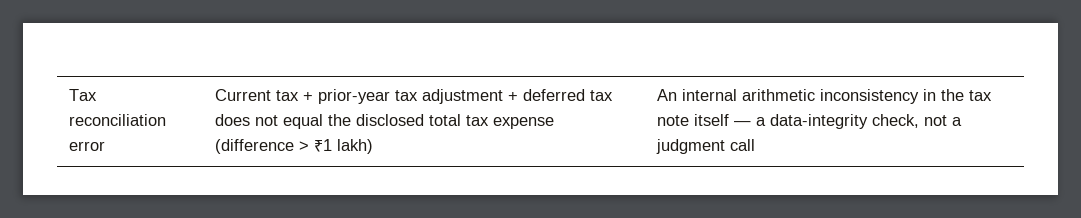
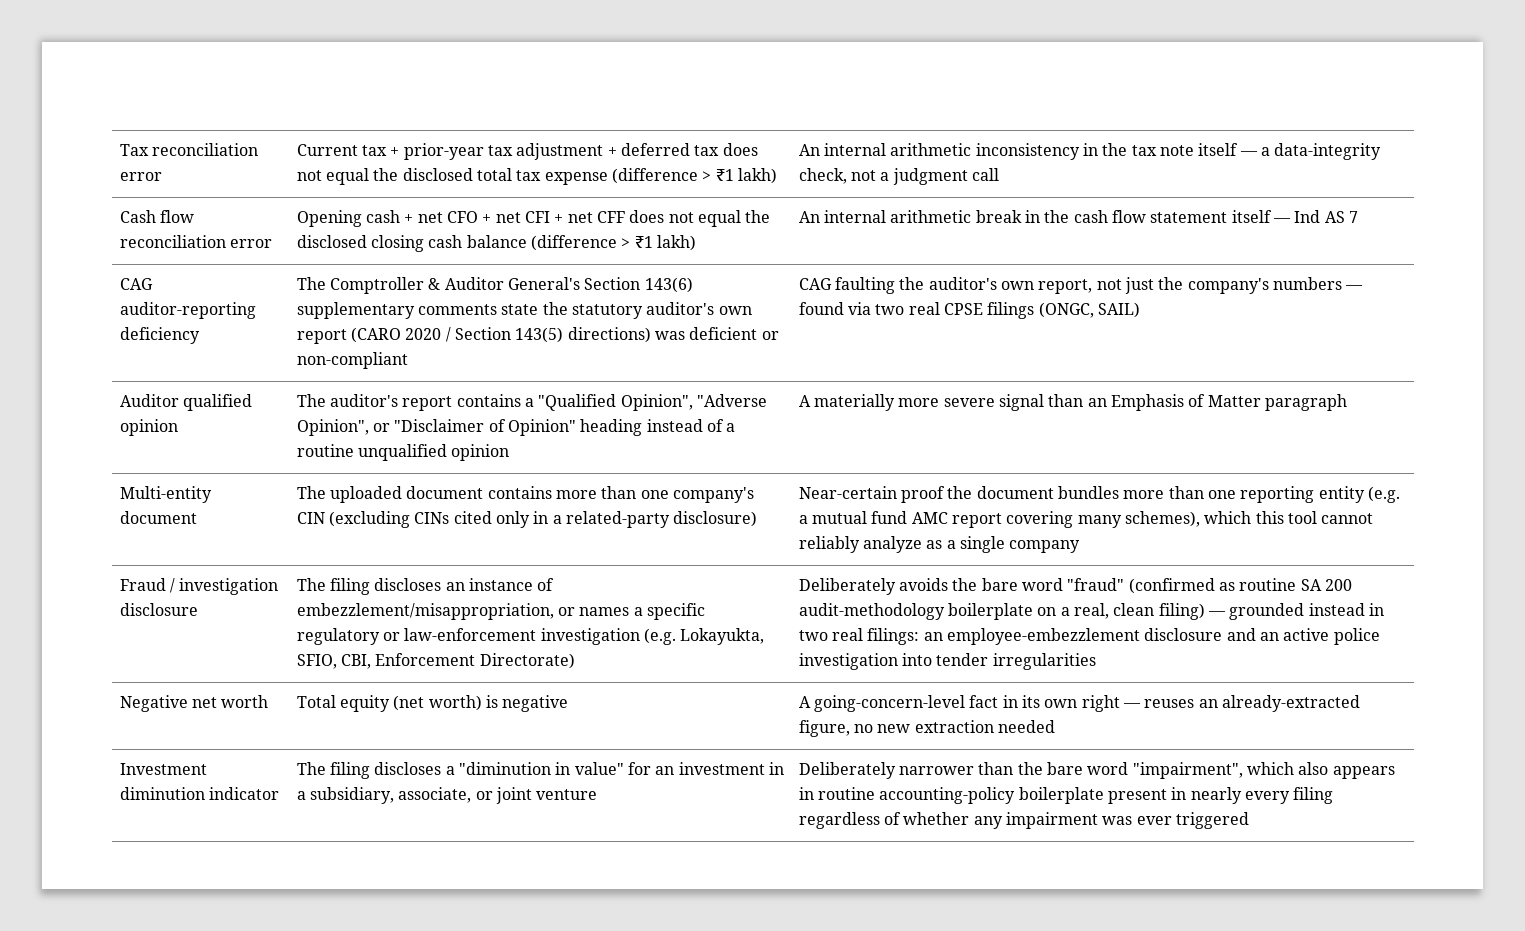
+ Cash flow reconciliation error | Opening cash + net CFO + net CFI + net CFF does not equal the disclosed closing cash balance (difference > ₹1 lakh) | An internal arithmetic break in the cash flow statement itself — Ind AS 7
+ CAG auditor-reporting deficiency | The Comptroller & Auditor General's Section 143(6) supplementary comments state the statutory auditor's own report (CARO 2020 / Section 143(5) directions) was deficient or non-compliant | CAG faulting the auditor's own report, not just the company's numbers — found via two real CPSE filings (ONGC, SAIL)
+ Auditor qualified opinion | The auditor's report contains a "Qualified Opinion", "Adverse Opinion", or "Disclaimer of Opinion" heading instead of a routine unqualified opinion | A materially more severe signal than an Emphasis of Matter paragraph
+ Multi-entity document | The uploaded document contains more than one company's CIN (excluding CINs cited only in a related-party disclosure) | Near-certain proof the document bundles more than one reporting entity (e.g. a mutual fund AMC report covering many schemes), which this tool cannot reliably analyze as a single company
+ Fraud / investigation disclosure | The filing discloses an instance of embezzlement/misappropriation, or names a specific regulatory or law-enforcement investigation (e.g. Lokayukta, SFIO, CBI, Enforcement Directorate) | Deliberately avoids the bare word "fraud" (confirmed as routine SA 200 audit-methodology boilerplate on a real, clean filing) — grounded instead in two real filings: an employee-embezzlement disclosure and an active police investigation into tender irregularities
+ Negative net worth | Total equity (net worth) is negative | A going-concern-level fact in its own right — reuses an already-extracted figure, no new extraction needed
+ Investment diminution indicator | The filing discloses a "diminution in value" for an investment in a subsidiary, associate, or joint venture | Deliberately narrower than the bare word "impairment", which also appears in routine accounting-policy boilerplate present in nearly every filing regardless of whether any impairment was ever triggered

